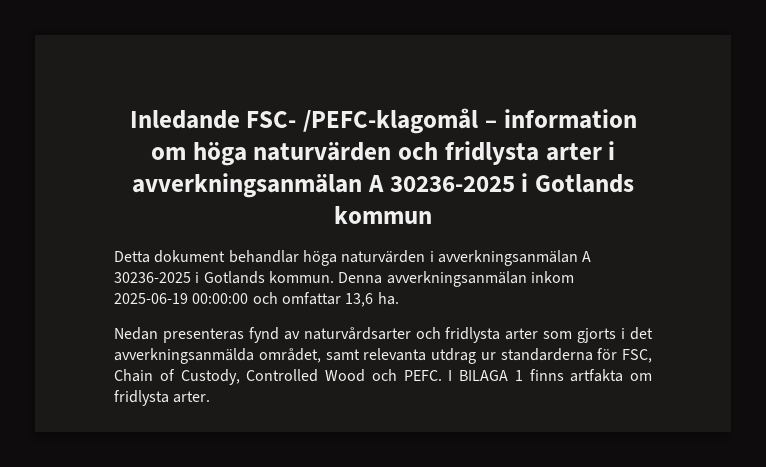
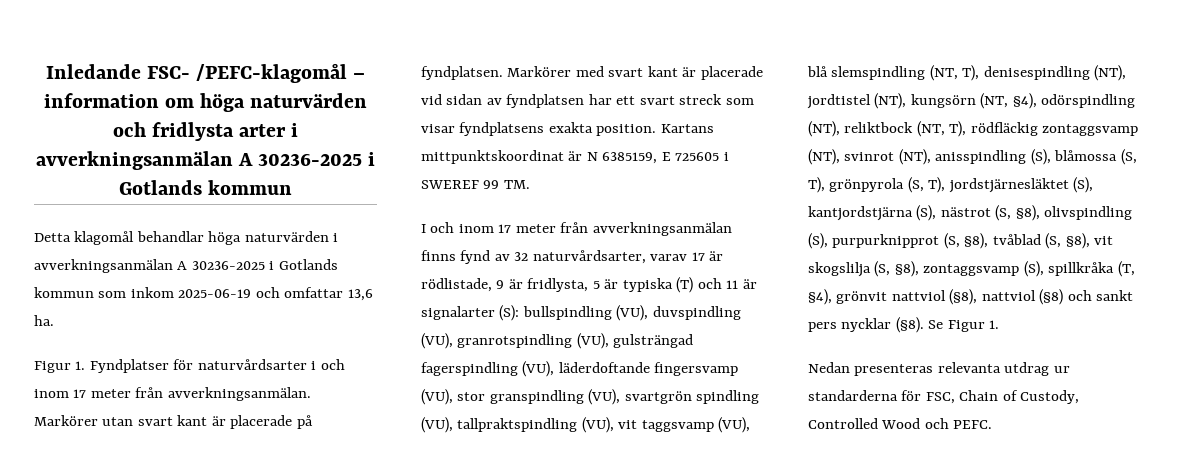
- Detta dokument behandlar höga naturvärden i avverkningsanmälan A 30236-2025 i Gotlands kommun. Denna avverkningsanmälan inkom 2025-06-19 00:00:00 och omfattar 13,6 ha.
+ Detta klagomål behandlar höga naturvärden i avverkningsanmälan A 30236-2025 i Gotlands kommun som inkom 2025-06-19 och omfattar 13,6 ha.
- Nedan presenteras fynd av naturvårdsarter och fridlysta arter som gjorts i det avverkningsanmälda området, samt relevanta utdrag ur standarderna för FSC, Chain of Custody, Controlled Wood och PEFC. I BILAGA 1 finns artfakta om fridlysta arter.
+ Figur 1. Fyndplatser för naturvårdsarter i och inom 17 meter från avverkningsanmälan. Markörer utan svart kant är placerade på fyndplatsen. Markörer med svart kant är placerade vid sidan av fyndplatsen har ett svart streck som visar fyndplatsens exakta position. Kartans mittpunktskoordinat är N 6385159, E 725605 i SWEREF 99 TM.
+ I och inom 17 meter från avverkningsanmälan finns fynd av 32 naturvårdsarter, varav 17 är rödlistade, 9 är fridlysta, 5 är typiska (T) och 11 är signalarter (S): bullspindling (VU), duvspindling (VU), granrotspindling (VU), gulsträngad fagerspindling (VU), läderdoftande fingersvamp (VU), stor granspindling (VU), svartgrön spindling (VU), tallpraktspindling (VU), vit taggsvamp (VU), blå slemspindling (NT, T), denisespindling (NT), jordtistel (NT), kungsörn (NT, §4), odörspindling (NT), reliktbock (NT, T), rödfläckig zontaggsvamp (NT), svinrot (NT), anisspindling (S), blåmossa (S, T), grönpyrola (S, T), jordstjärnesläktet (S), kantjordstjärna (S), nästrot (S, §8), olivspindling (S), purpurknipprot (S, §8), tvåblad (S, §8), vit skogslilja (S, §8), zontaggsvamp (S), spillkråka (T, §4), grönvit nattviol (§8), nattviol (§8) och sankt pers nycklar (§8). Se Figur 1.
+ Nedan presenteras relevanta utdrag ur standarderna för FSC, Chain of Custody, Controlled Wood och PEFC.

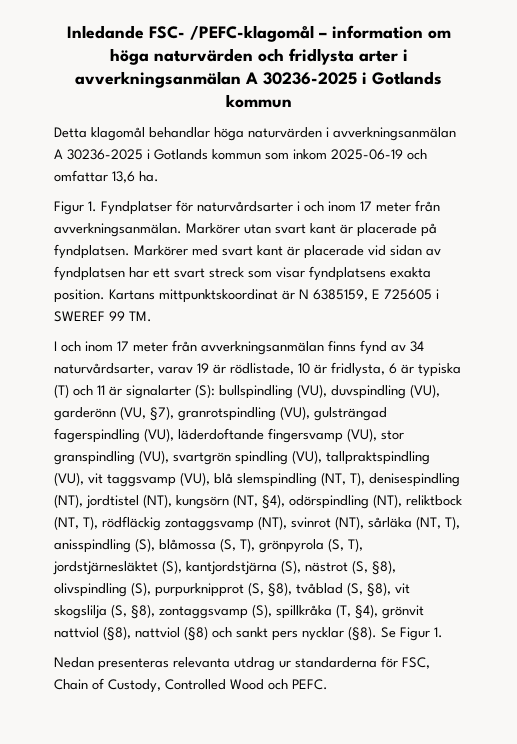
- I och inom 17 meter från avverkningsanmälan finns fynd av 32 naturvårdsarter, varav 17 är rödlistade, 9 är fridlysta, 5 är typiska (T) och 11 är signalarter (S):
+ I och inom 17 meter från avverkningsanmälan finns fynd av 34 naturvårdsarter, varav 19 är rödlistade, 10 är fridlysta, 6 är typiska (T) och 11 är signalarter (S):
- bullspindling (VU), duvspindling (VU), granrotspindling (VU), gulsträngad fagerspindling (VU), läderdoftande fingersvamp (VU), stor granspindling (VU), svartgrön spindling (VU), tallpraktspindling (VU), vit taggsvamp (VU), blå slemspindling (NT, T), denisespindling (NT), jordtistel (NT), kungsörn (NT, §4), odörspindling (NT), reliktbock (NT, T), rödfläckig zontaggsvamp (NT), svinrot (NT), anisspindling (S), blåmossa (S, T), grönpyrola (S, T), jordstjärnesläktet (S), kantjordstjärna (S), nästrot (S, §8), olivspindling (S), purpurknipprot (S, §8), tvåblad (S, §8), vit skogslilja (S, §8), zontaggsvamp (S), spillkråka (T, §4), grönvit nattviol (§8), nattviol (§8) och sankt pers nycklar (§8).
+ bullspindling (VU), duvspindling (VU), garderönn (VU, §7), granrotspindling (VU), gulsträngad fagerspindling (VU), läderdoftande fingersvamp (VU), stor granspindling (VU), svartgrön spindling (VU), tallpraktspindling (VU), vit taggsvamp (VU), blå slemspindling (NT, T), denisespindling (NT), jordtistel (NT), kungsörn (NT, §4), odörspindling (NT), reliktbock (NT, T), rödfläckig zontaggsvamp (NT), svinrot (NT), sårläka (NT, T), anisspindling (S), blåmossa (S, T), grönpyrola (S, T), jordstjärnesläktet (S), kantjordstjärna (S), nästrot (S, §8), olivspindling (S), purpurknipprot (S, §8), tvåblad (S, §8), vit skogslilja (S, §8), zontaggsvamp (S), spillkråka (T, §4), grönvit nattviol (§8), nattviol (§8) och sankt pers nycklar (§8).

